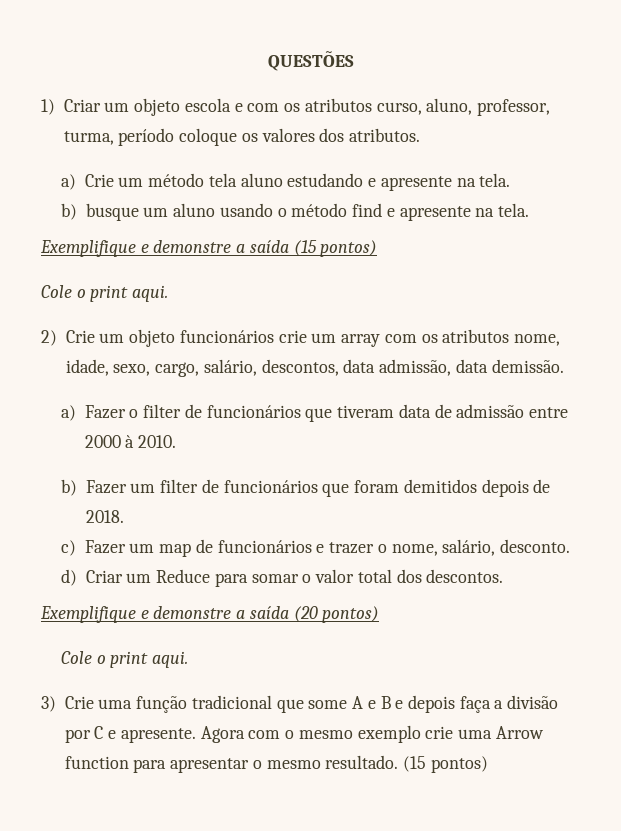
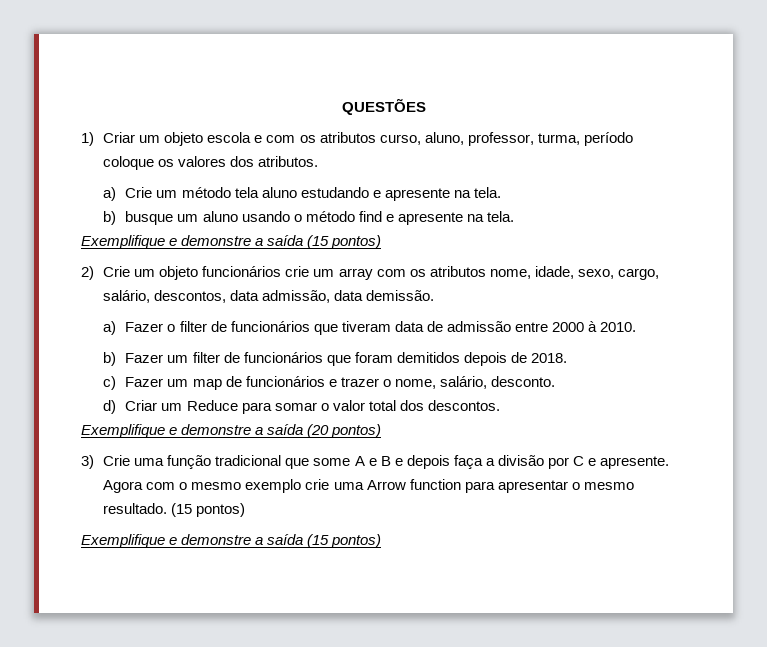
  b) busque um aluno usando o método find e apresente na tela.
  Exemplifique e demonstre a saída (15 pontos)
- Cole o print aqui.
  Exemplifique e demonstre a saída (20 pontos)
- Cole o print aqui.
  Agora com o mesmo exemplo crie uma Arrow function para apresentar o mesmo resultado. (15 pontos)
+ Exemplifique e demonstre a saída (15 pontos)

